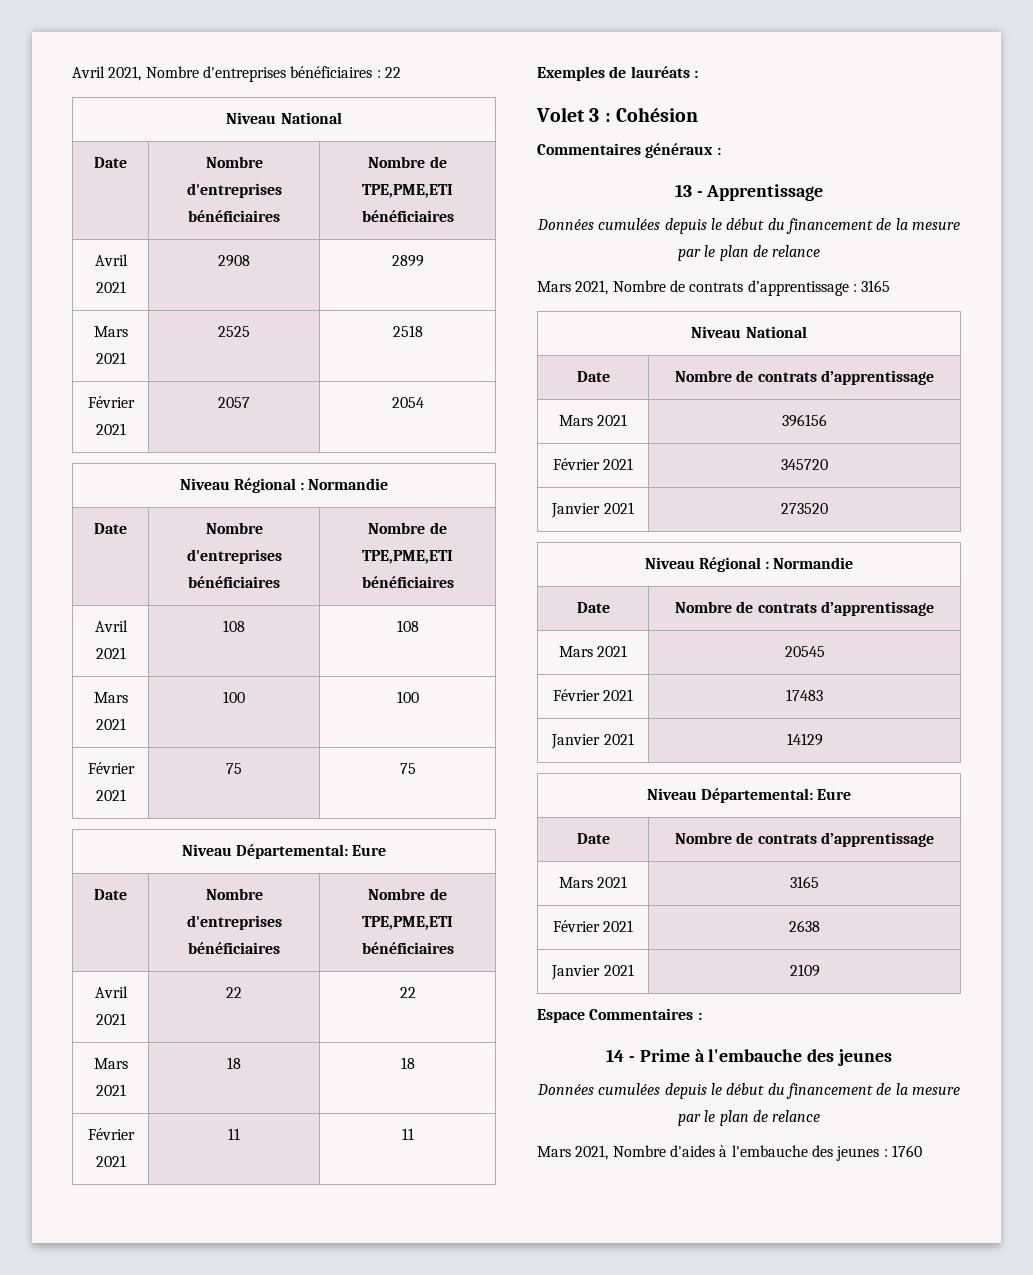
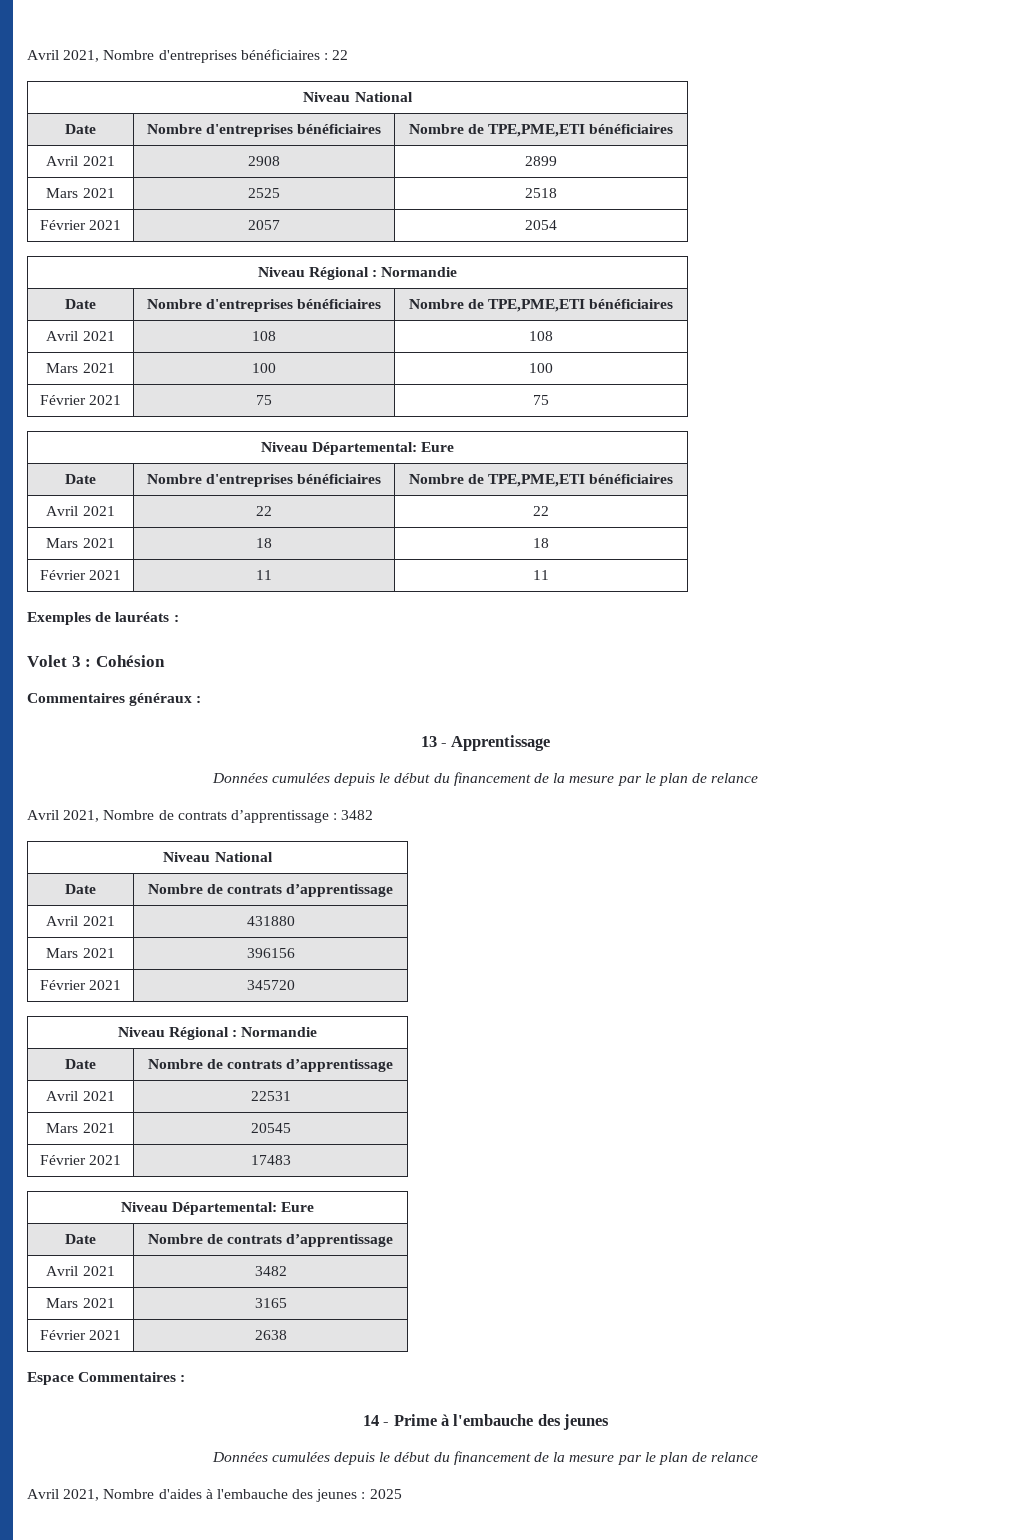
- Mars 2021, Nombre de contrats d’apprentissage : 3165
+ Avril 2021, Nombre de contrats d’apprentissage : 3482
+ Avril 2021 | 431880
- Janvier 2021 | 273520
+ Avril 2021 | 22531
- Janvier 2021 | 14129
+ Avril 2021 | 3482
- Janvier 2021 | 2109
- Mars 2021, Nombre d'aides à l'embauche des jeunes : 1760
+ Avril 2021, Nombre d'aides à l'embauche des jeunes : 2025

